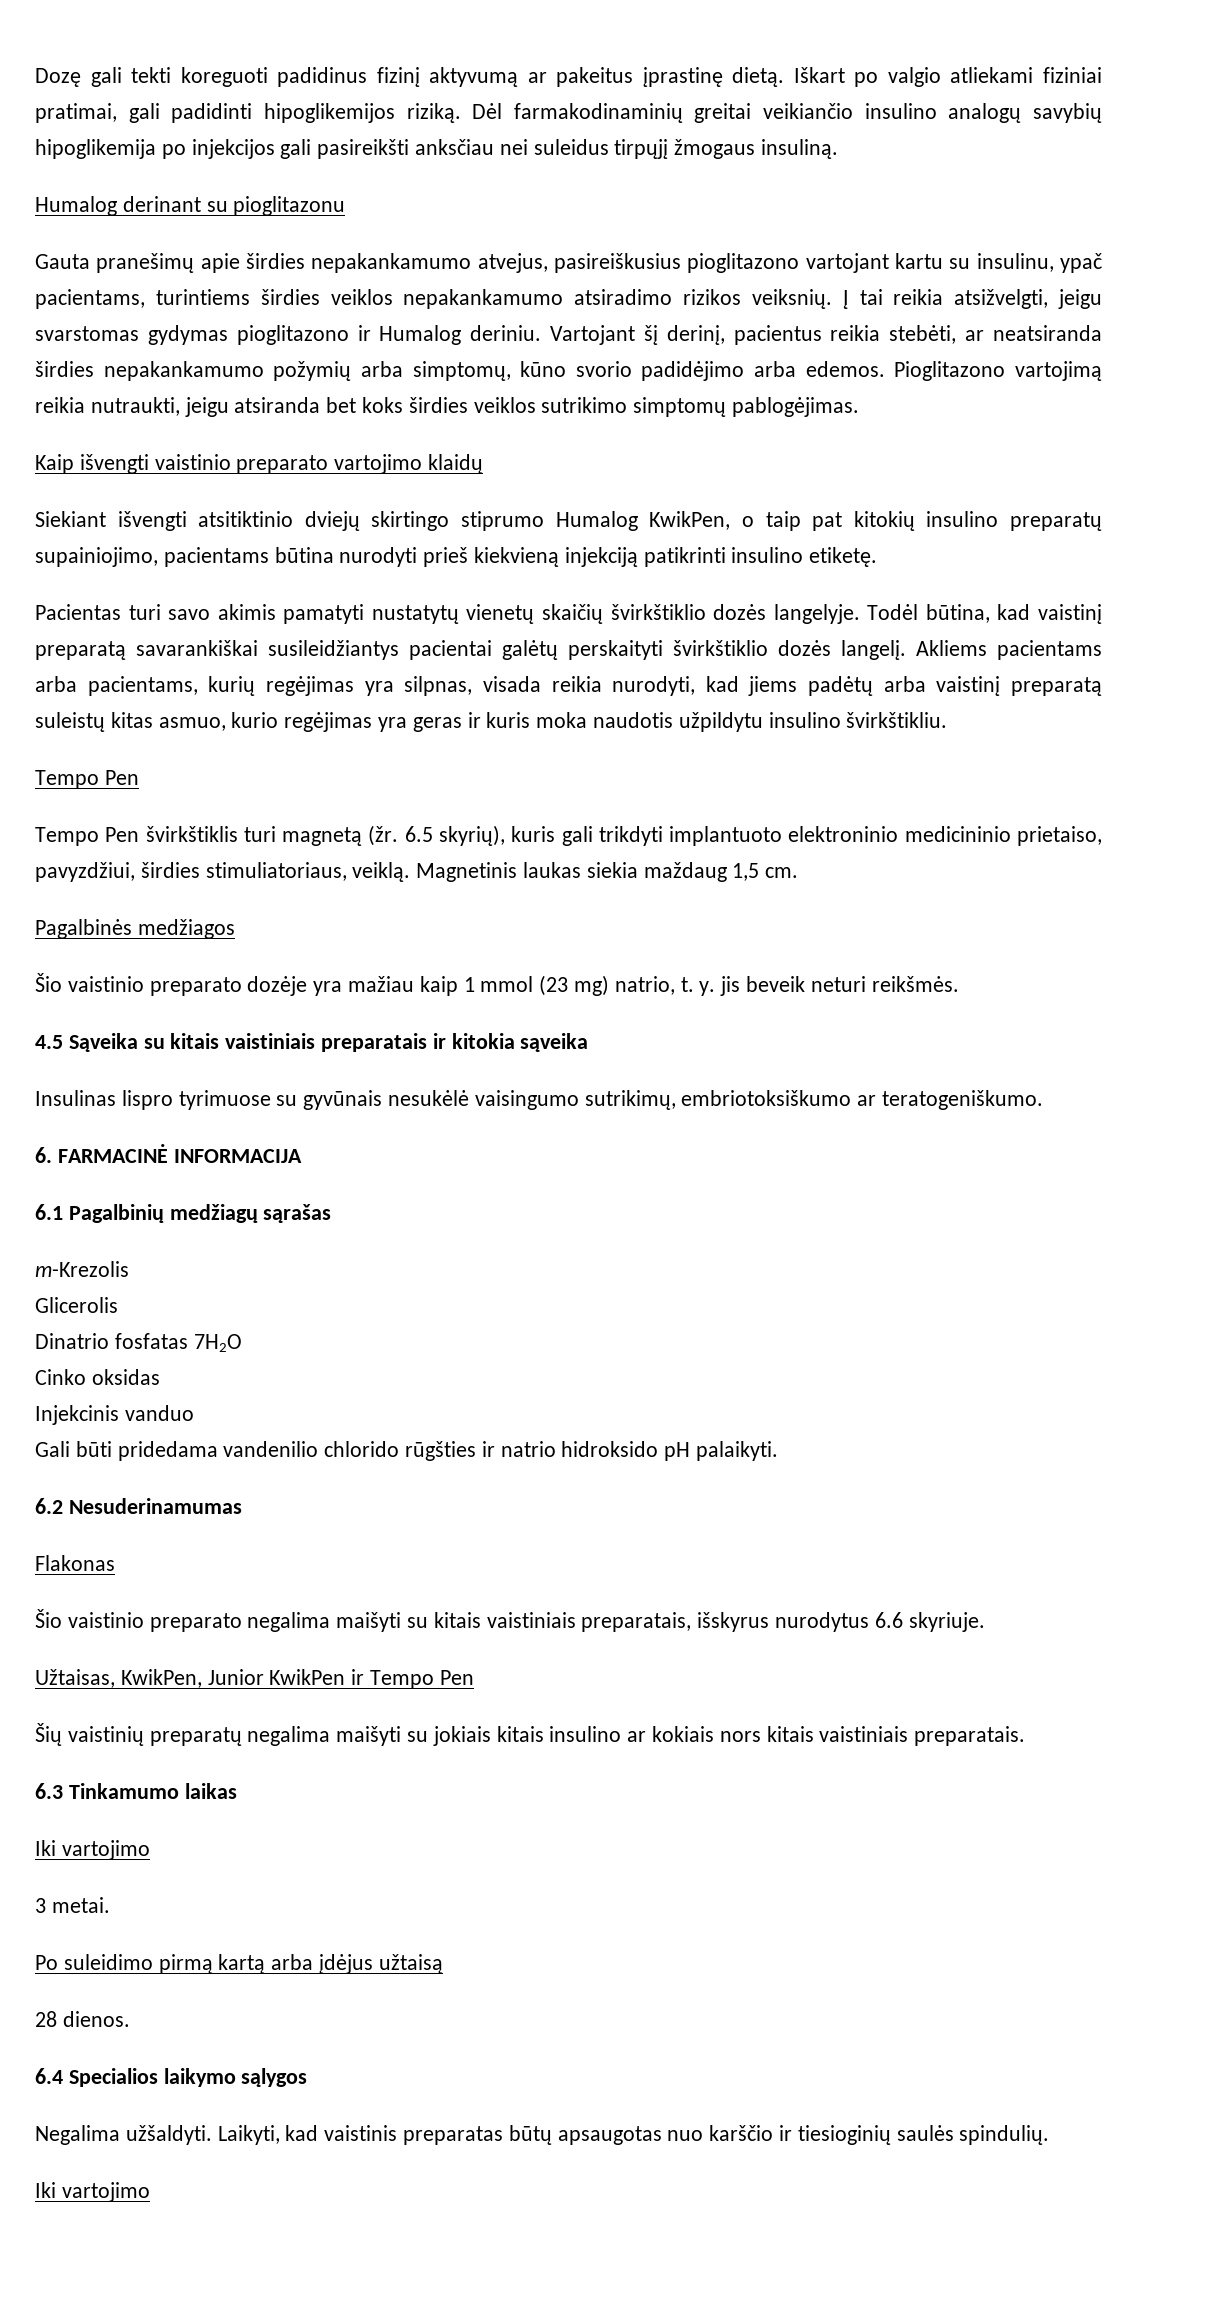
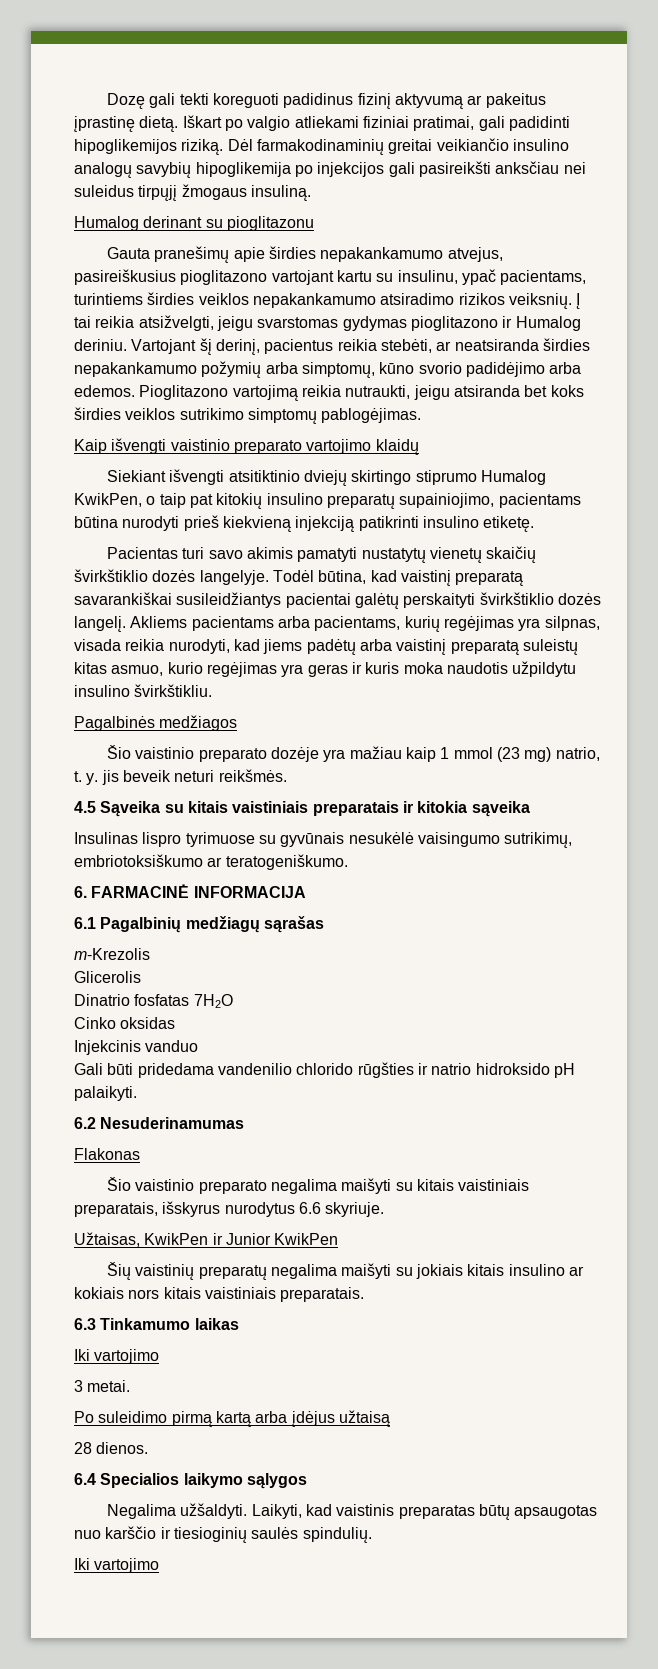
  Akliems pacientams arba pacientams, kurių regėjimas yra silpnas, visada reikia nurodyti, kad jiems padėtų arba vaistinį preparatą suleistų kitas asmuo, kurio regėjimas yra geras ir kuris moka naudotis užpildytu insulino švirkštikliu.
- Tempo Pen
- Tempo Pen švirkštiklis turi magnetą (žr. 6.5 skyrių), kuris gali trikdyti implantuoto elektroninio medicininio prietaiso, pavyzdžiui, širdies stimuliatoriaus, veiklą. Magnetinis laukas siekia maždaug 1,5 cm.
- Užtaisas, KwikPen, Junior KwikPen ir Tempo Pen
+ Užtaisas, KwikPen ir Junior KwikPen

